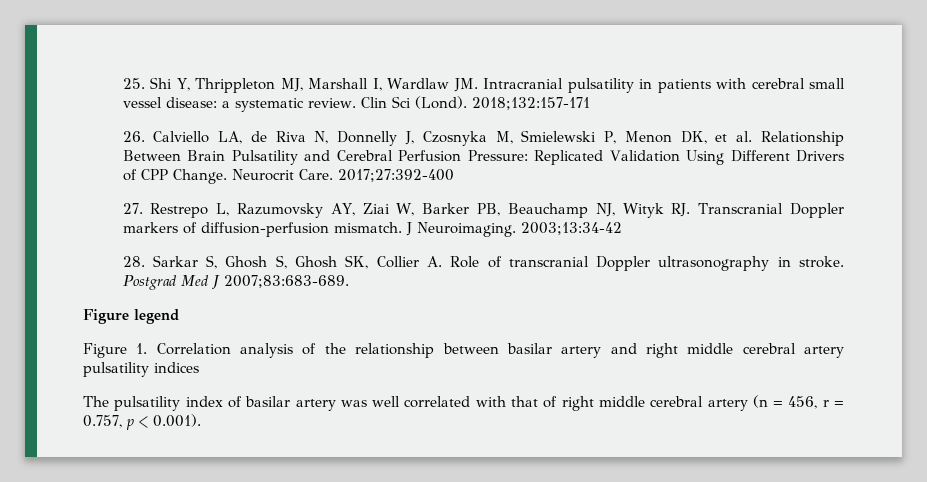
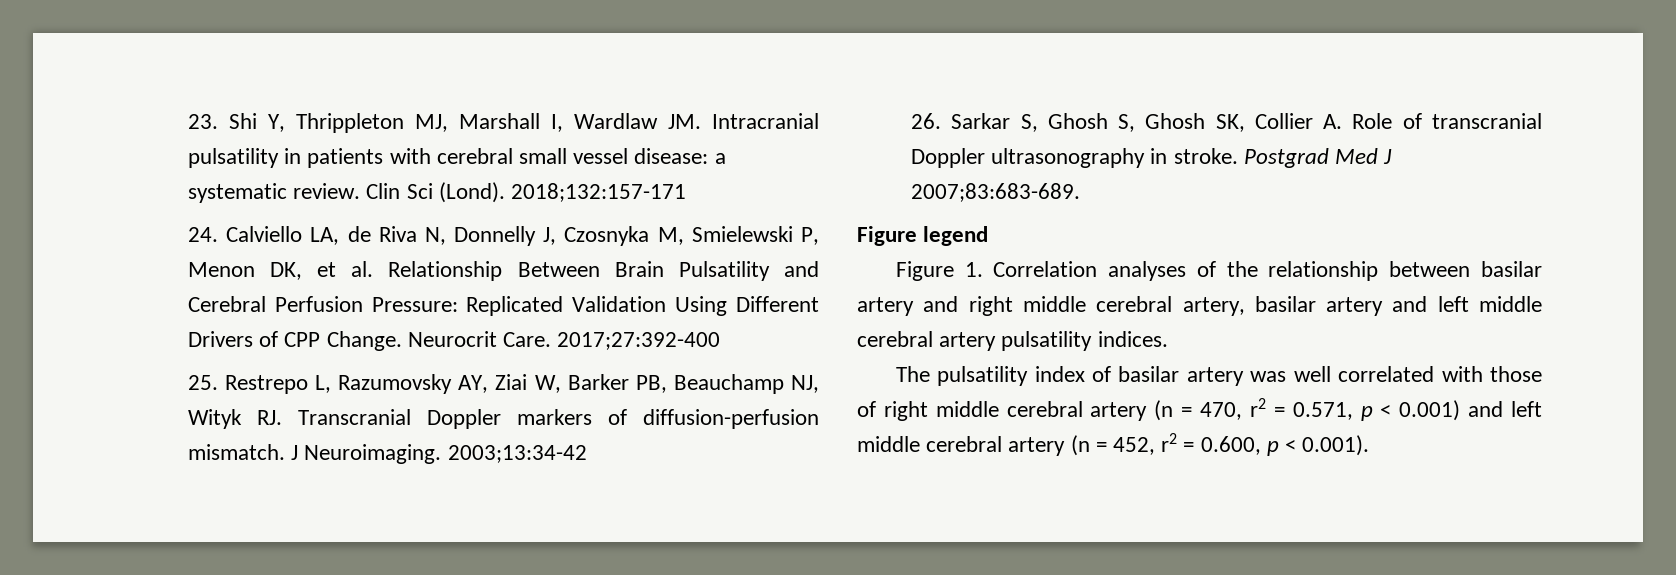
- 25. Shi Y, Thrippleton MJ, Marshall I, Wardlaw JM. Intracranial pulsatility in patients with cerebral small vessel disease: a systematic review.
+ 23. Shi Y, Thrippleton MJ, Marshall I, Wardlaw JM. Intracranial pulsatility in patients with cerebral small vessel disease: a systematic review.
- 26. Calviello LA, de Riva N, Donnelly J, Czosnyka M, Smielewski P, Menon DK, et al. Relationship Between Brain Pulsatility and Cerebral Perfusion Pressure: Replicated Validation Using Different Drivers of CPP Change.
+ 24. Calviello LA, de Riva N, Donnelly J, Czosnyka M, Smielewski P, Menon DK, et al. Relationship Between Brain Pulsatility and Cerebral Perfusion Pressure: Replicated Validation Using Different Drivers of CPP Change.
- 27. Restrepo L, Razumovsky AY, Ziai W, Barker PB, Beauchamp NJ, Wityk RJ. Transcranial Doppler markers of diffusion-perfusion mismatch.
+ 25. Restrepo L, Razumovsky AY, Ziai W, Barker PB, Beauchamp NJ, Wityk RJ. Transcranial Doppler markers of diffusion-perfusion mismatch.
- 28. Sarkar S, Ghosh S, Ghosh SK, Collier A. Role of transcranial Doppler ultrasonography in stroke.
+ 26. Sarkar S, Ghosh S, Ghosh SK, Collier A. Role of transcranial Doppler ultrasonography in stroke.
- Figure 1. Correlation analysis of the relationship between basilar artery and right middle cerebral artery pulsatility indices
+ Figure 1. Correlation analyses of the relationship between basilar artery and right middle cerebral artery, basilar artery and left middle cerebral artery pulsatility indices.
- The pulsatility index of basilar artery was well correlated with that of right middle cerebral artery (n = 456, r = 0.757, p < 0.001).
+ The pulsatility index of basilar artery was well correlated with those of right middle cerebral artery (n = 470, r2 = 0.571, p < 0.001) and left middle cerebral artery (n = 452, r2 = 0.600, p < 0.001).

